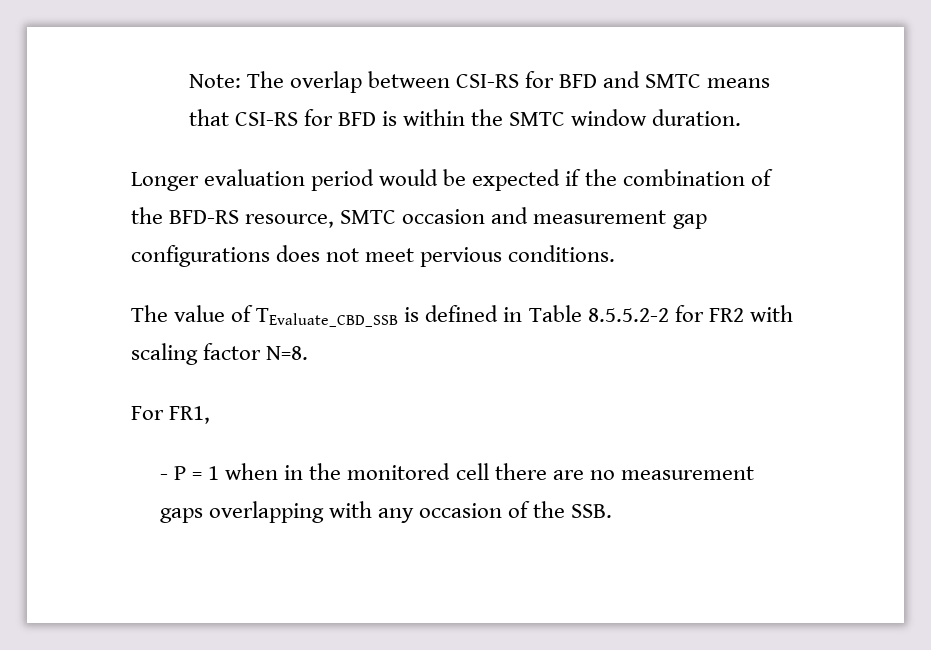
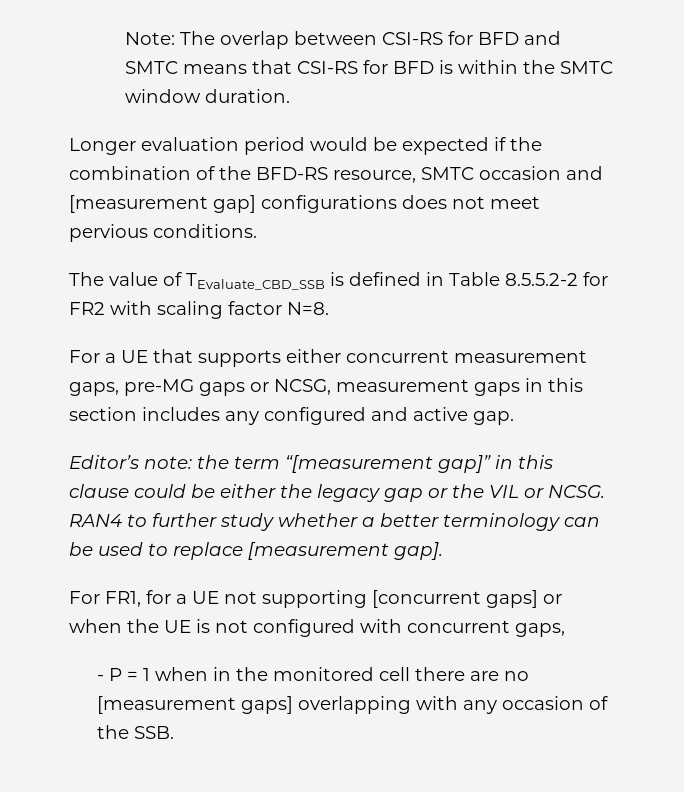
- Longer evaluation period would be expected if the combination of the BFD-RS resource, SMTC occasion and measurement gap configurations does not meet pervious conditions.
+ Longer evaluation period would be expected if the combination of the BFD-RS resource, SMTC occasion and [measurement gap] configurations does not meet pervious conditions.
- For FR1,
+ For a UE that supports either concurrent measurement gaps, pre-MG gaps or NCSG, measurement gaps in this section includes any configured and active gap.
+ Editor’s note: the term “[measurement gap]” in this clause could be either the legacy gap or the VIL or NCSG. RAN4 to further study whether a better terminology can be used to replace [measurement gap].
+ For FR1, for a UE not supporting [concurrent gaps] or when the UE is not configured with concurrent gaps,
- - P = 1 when in the monitored cell there are no measurement gaps overlapping with any occasion of the SSB.
+ - P = 1 when in the monitored cell there are no [measurement gaps] overlapping with any occasion of the SSB.

